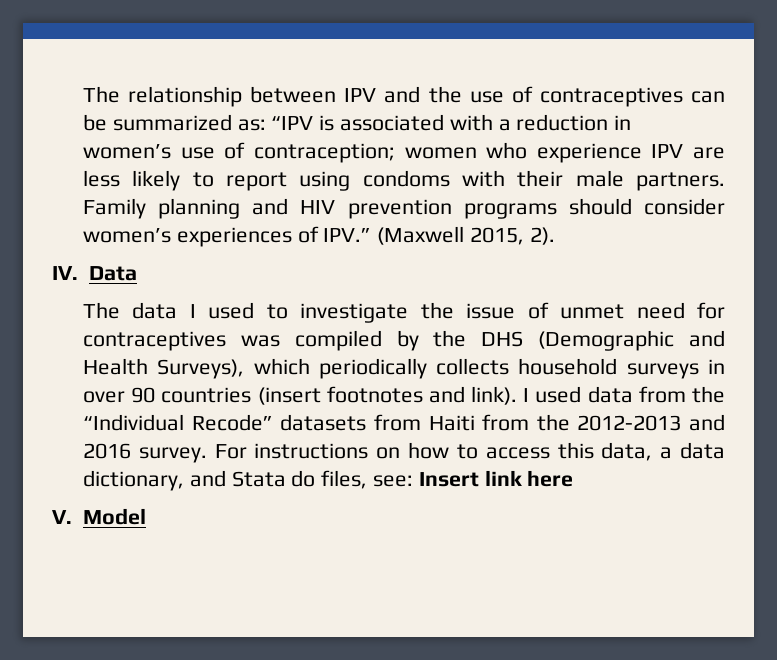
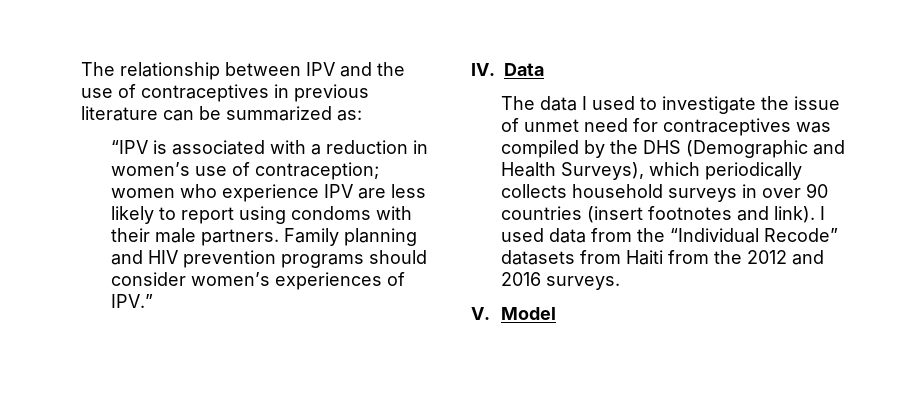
- The relationship between IPV and the use of contraceptives can be summarized as: “IPV is associated with a reduction in women’s use of contraception; women who experience IPV are less likely to report using condoms with their male partners.
+ The relationship between IPV and the use of contraceptives in previous literature can be summarized as:
+ “IPV is associated with a reduction in women’s use of contraception; women who experience IPV are less likely to report using condoms with their male partners.
- Family planning and HIV prevention programs should consider women’s experiences of IPV.” (Maxwell 2015, 2).
+ Family planning and HIV prevention programs should consider women’s experiences of IPV.”
- I used data from the “Individual Recode” datasets from Haiti from the 2012-2013 and 2016 survey. For instructions on how to access this data, a data dictionary, and Stata do files, see: Insert link here
+ I used data from the “Individual Recode” datasets from Haiti from the 2012 and 2016 surveys.

